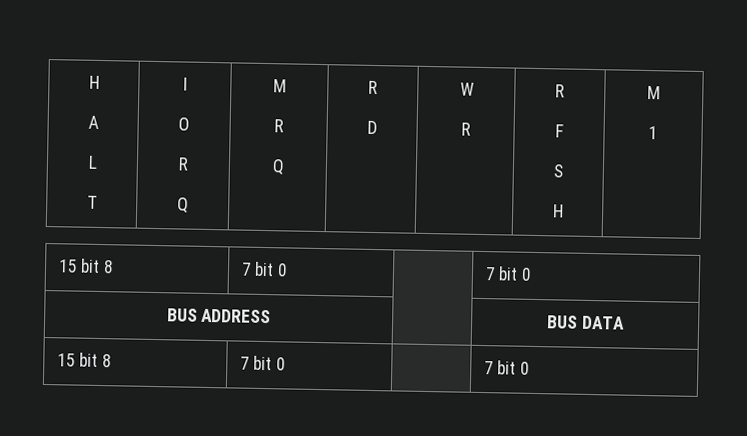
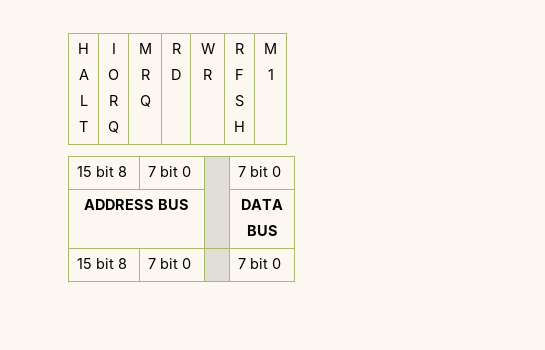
- BUS ADDRESS | | BUS DATA
+ ADDRESS BUS | | DATA
+ BUS

